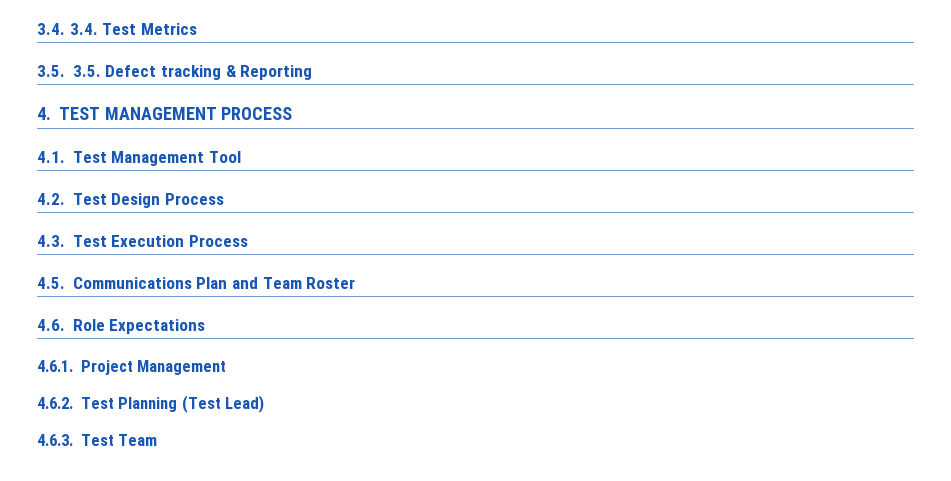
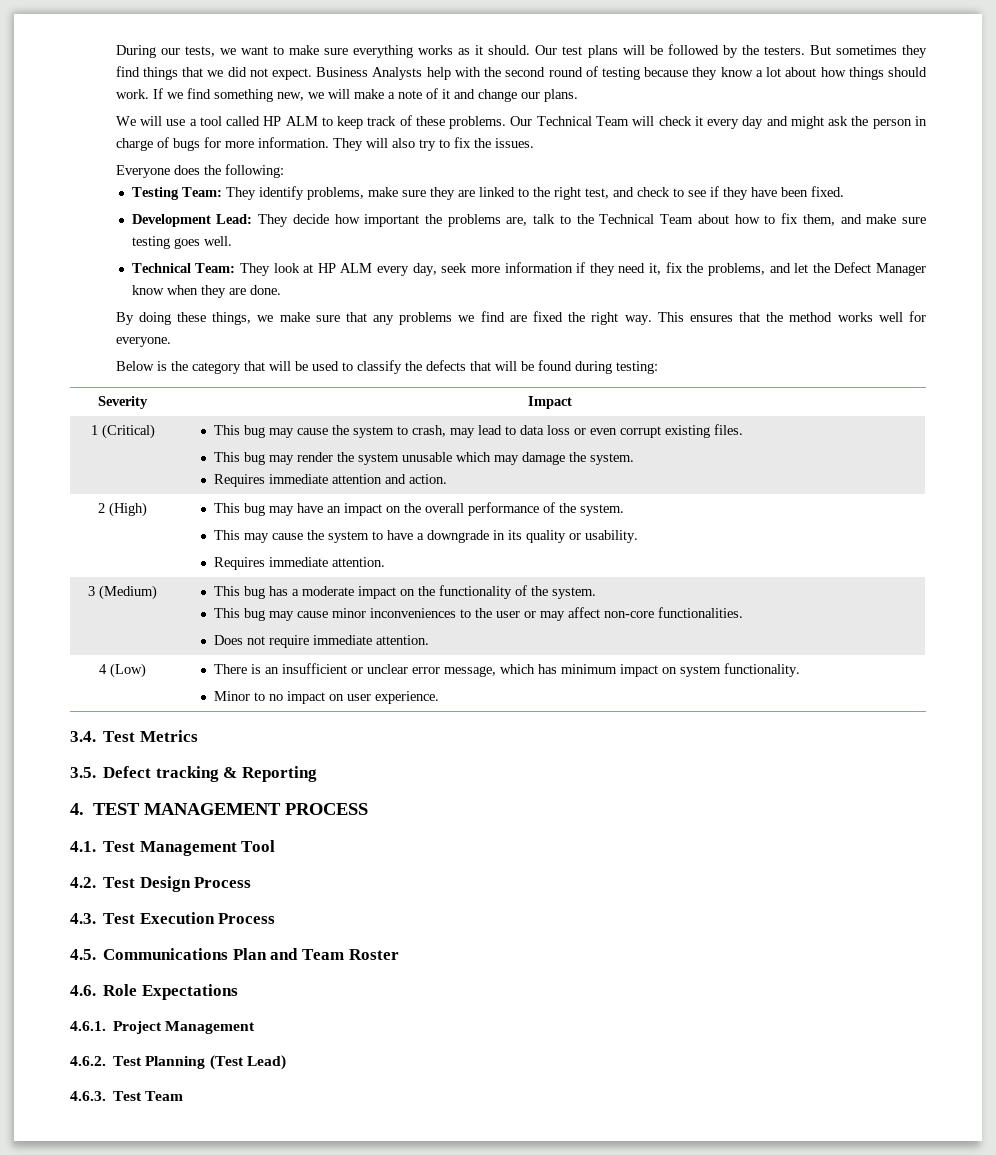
- 3.4. 3.4. Test Metrics
+ During our tests, we want to make sure everything works as it should. Our test plans will be followed by the testers. But sometimes they find things that we did not expect. Business Analysts help with the second round of testing because they know a lot about how things should work. If we find something new, we will make a note of it and change our plans.
+ We will use a tool called HP ALM to keep track of these problems. Our Technical Team will check it every day and might ask the person in charge of bugs for more information. They will also try to fix the issues.
+ Everyone does the following:
+ Testing Team: They identify problems, make sure they are linked to the right test, and check to see if they have been fixed.
+ Development Lead: They decide how important the problems are, talk to the Technical Team about how to fix them, and make sure testing goes well.
+ Technical Team: They look at HP ALM every day, seek more information if they need it, fix the problems, and let the Defect Manager know when they are done.
+ By doing these things, we make sure that any problems we find are fixed the right way. This ensures that the method works well for everyone.
+ Below is the category that will be used to classify the defects that will be found during testing:
+ Severity | Impact
+ 1 (Critical) | This bug may cause the system to crash, may lead to data loss or even corrupt existing files.
+ This bug may render the system unusable which may damage the system.
+ Requires immediate attention and action.
+ 2 (High) | This bug may have an impact on the overall performance of the system.
+ This may cause the system to have a downgrade in its quality or usability.
+ Requires immediate attention.
+ 3 (Medium) | This bug has a moderate impact on the functionality of the system.
+ This bug may cause minor inconveniences to the user or may affect non-core functionalities.
+ Does not require immediate attention.
+ 4 (Low) | There is an insufficient or unclear error message, which has minimum impact on system functionality.
+ Minor to no impact on user experience.
+ 3.4. Test Metrics
- 3.5. 3.5. Defect tracking & Reporting
+ 3.5. Defect tracking & Reporting

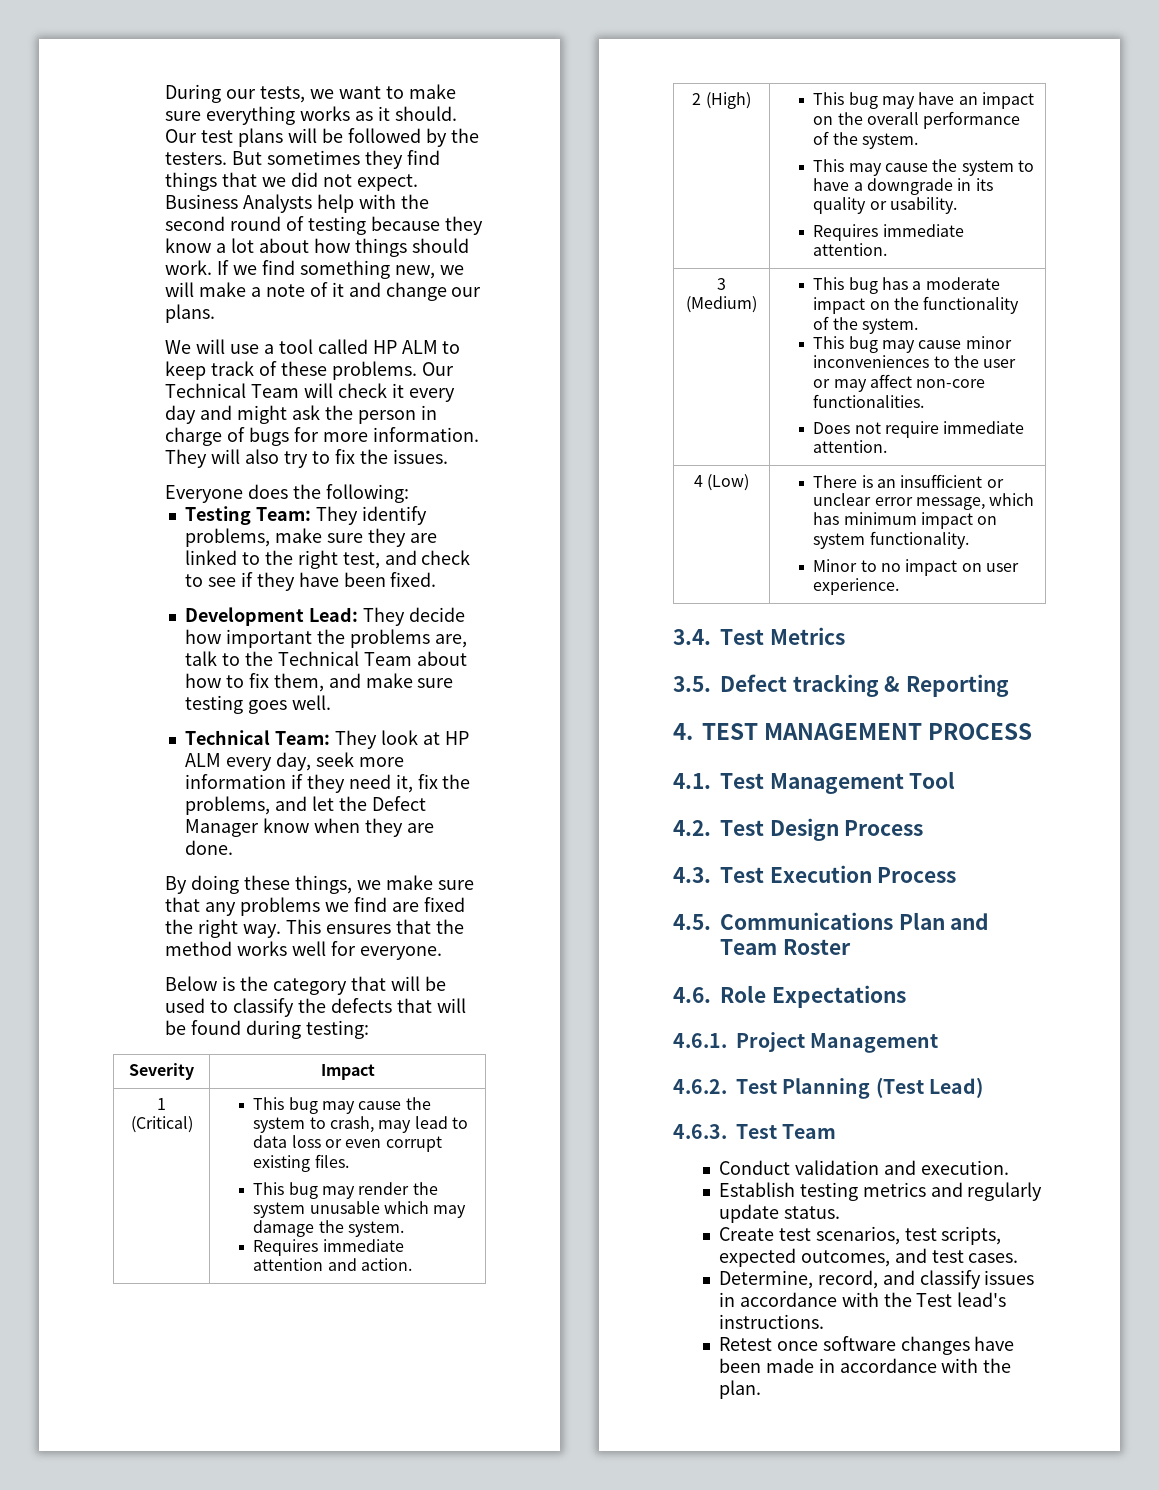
+ Conduct validation and execution.
+ Establish testing metrics and regularly update status.
+ Create test scenarios, test scripts, expected outcomes, and test cases.
+ Determine, record, and classify issues in accordance with the Test lead's instructions.
+ Retest once software changes have been made in accordance with the plan.

